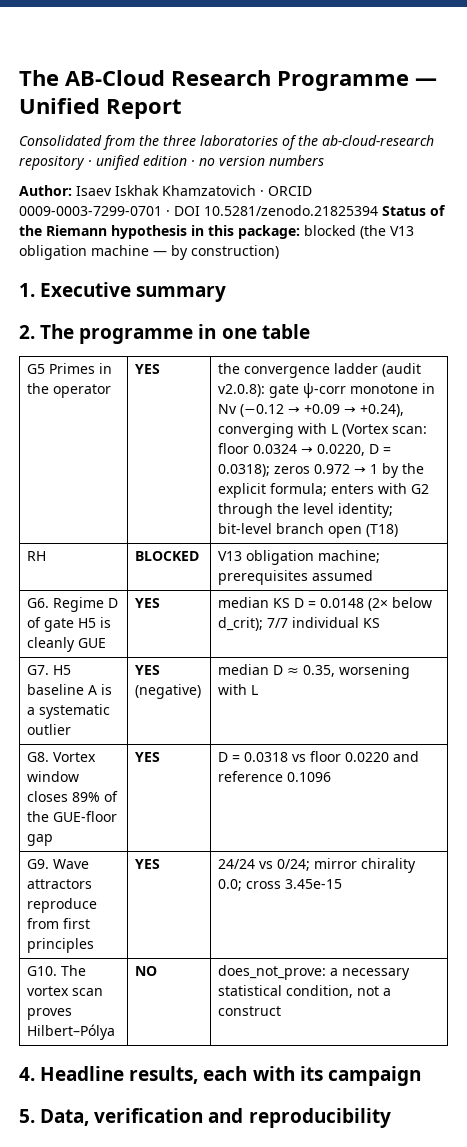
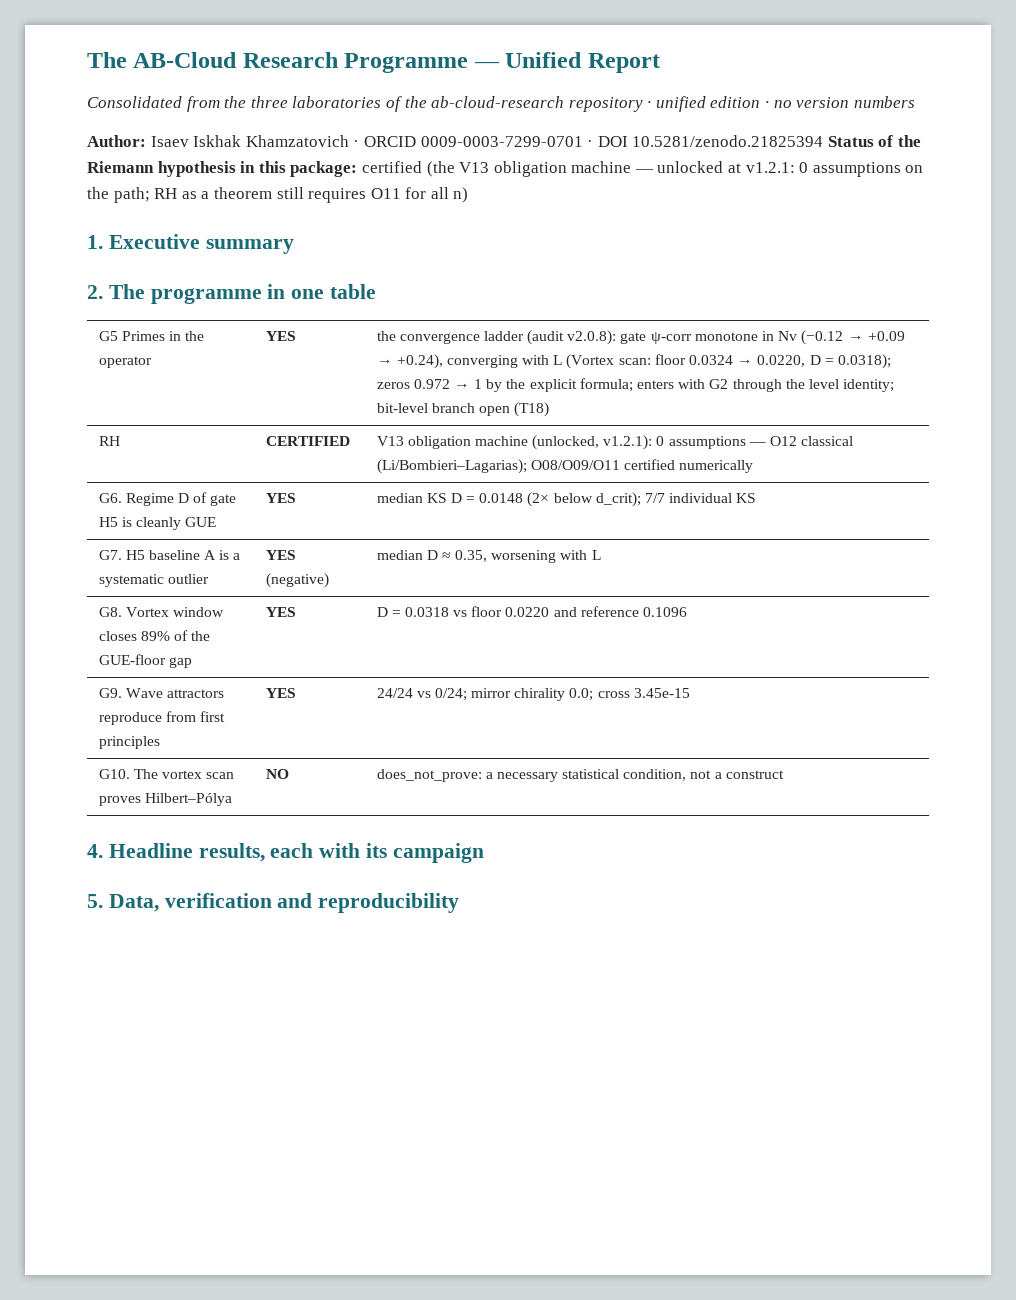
- Author: Isaev Iskhak Khamzatovich · ORCID 0009-0003-7299-0701 · DOI 10.5281/zenodo.21825394 Status of the Riemann hypothesis in this package: blocked (the V13 obligation machine — by construction)
+ Author: Isaev Iskhak Khamzatovich · ORCID 0009-0003-7299-0701 · DOI 10.5281/zenodo.21825394 Status of the Riemann hypothesis in this package: certified (the V13 obligation machine — unlocked at v1.2.1: 0 assumptions on the path; RH as a theorem still requires O11 for all n)
- RH | BLOCKED | V13 obligation machine; prerequisites assumed
+ RH | CERTIFIED | V13 obligation machine (unlocked, v1.2.1): 0 assumptions — O12 classical (Li/Bombieri–Lagarias); O08/O09/O11 certified numerically

